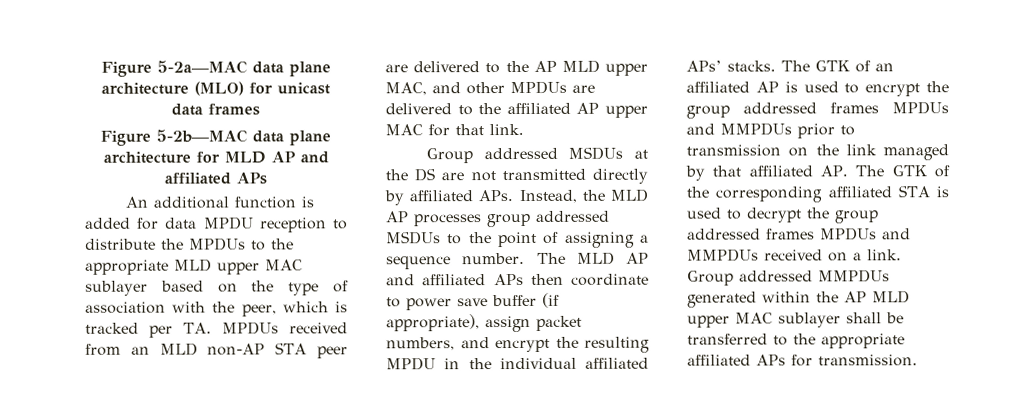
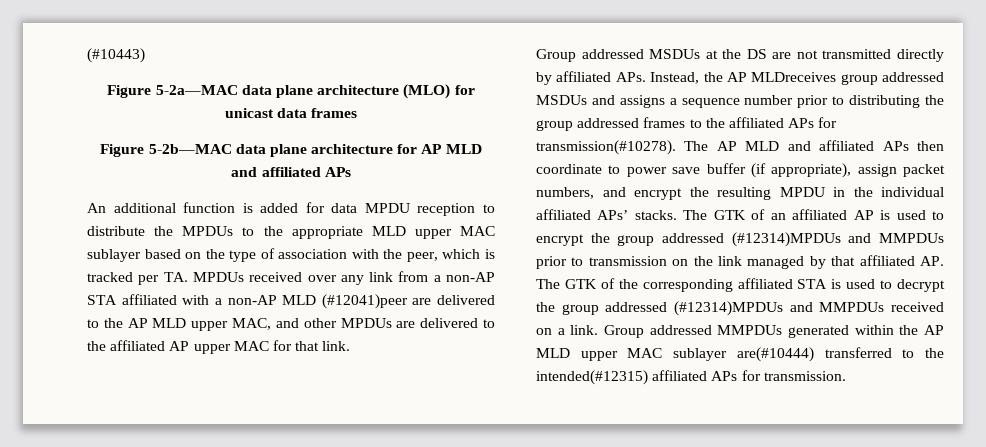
+ (#10443)
- Figure 5-2b—MAC data plane architecture for MLD AP and affiliated APs
+ Figure 5-2b—MAC data plane architecture for AP MLD and affiliated APs
- An additional function is added for data MPDU reception to distribute the MPDUs to the appropriate MLD upper MAC sublayer based on the type of association with the peer, which is tracked per TA. MPDUs received from an MLD non-AP STA peer are delivered to the AP MLD upper MAC, and other MPDUs are delivered to the affiliated AP upper MAC for that link.
+ An additional function is added for data MPDU reception to distribute the MPDUs to the appropriate MLD upper MAC sublayer based on the type of association with the peer, which is tracked per TA. MPDUs received over any link from a non-AP STA affiliated with a non-AP MLD (#12041)peer are delivered to the AP MLD upper MAC, and other MPDUs are delivered to the affiliated AP upper MAC for that link.
- Group addressed MSDUs at the DS are not transmitted directly by affiliated APs. Instead, the MLD AP processes group addressed MSDUs to the point of assigning a sequence number. The MLD AP and affiliated APs then coordinate to power save buffer (if appropriate), assign packet numbers, and encrypt the resulting MPDU in the individual affiliated APs’ stacks.
+ Group addressed MSDUs at the DS are not transmitted directly by affiliated APs. Instead, the AP MLDreceives group addressed MSDUs and assigns a sequence number prior to distributing the group addressed frames to the affiliated APs for transmission(#10278). The AP MLD and affiliated APs then coordinate to power save buffer (if appropriate), assign packet numbers, and encrypt the resulting MPDU in the individual affiliated APs’ stacks.
- The GTK of an affiliated AP is used to encrypt the group addressed frames MPDUs and MMPDUs prior to transmission on the link managed by that affiliated AP. The GTK of the corresponding affiliated STA is used to decrypt the group addressed frames MPDUs and MMPDUs received on a link.
+ The GTK of an affiliated AP is used to encrypt the group addressed (#12314)MPDUs and MMPDUs prior to transmission on the link managed by that affiliated AP. The GTK of the corresponding affiliated STA is used to decrypt the group addressed (#12314)MPDUs and MMPDUs received on a link.
- Group addressed MMPDUs generated within the AP MLD upper MAC sublayer shall be transferred to the appropriate affiliated APs for transmission.
+ Group addressed MMPDUs generated within the AP MLD upper MAC sublayer are(#10444) transferred to the intended(#12315) affiliated APs for transmission.

